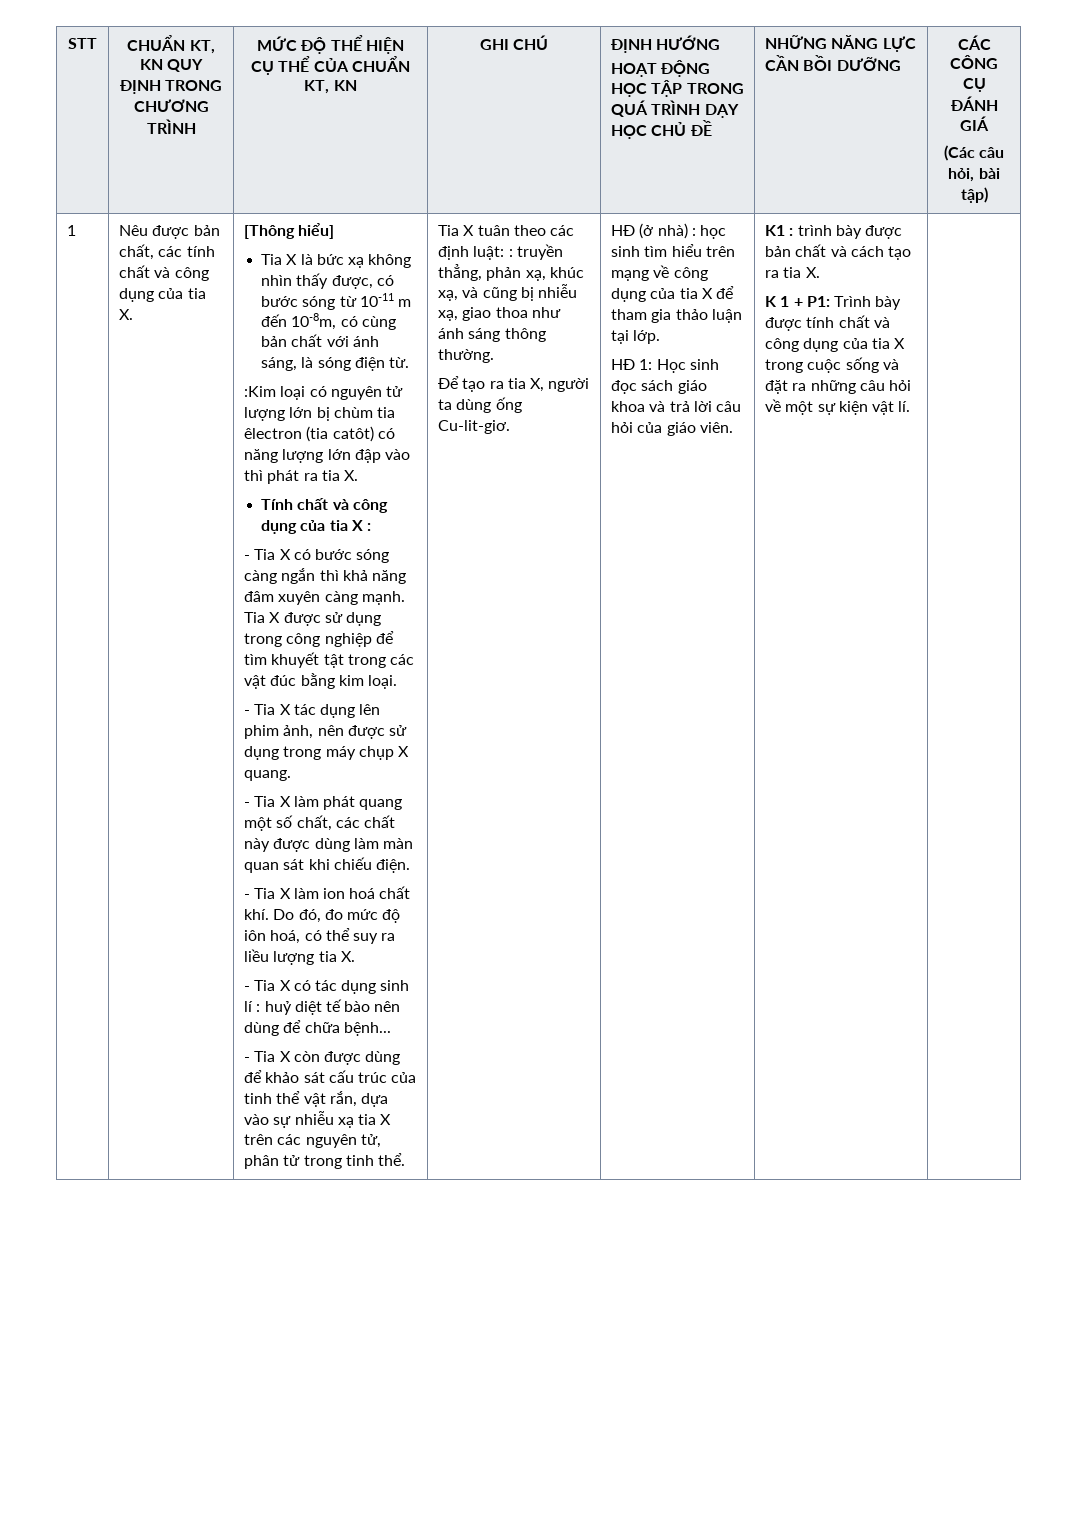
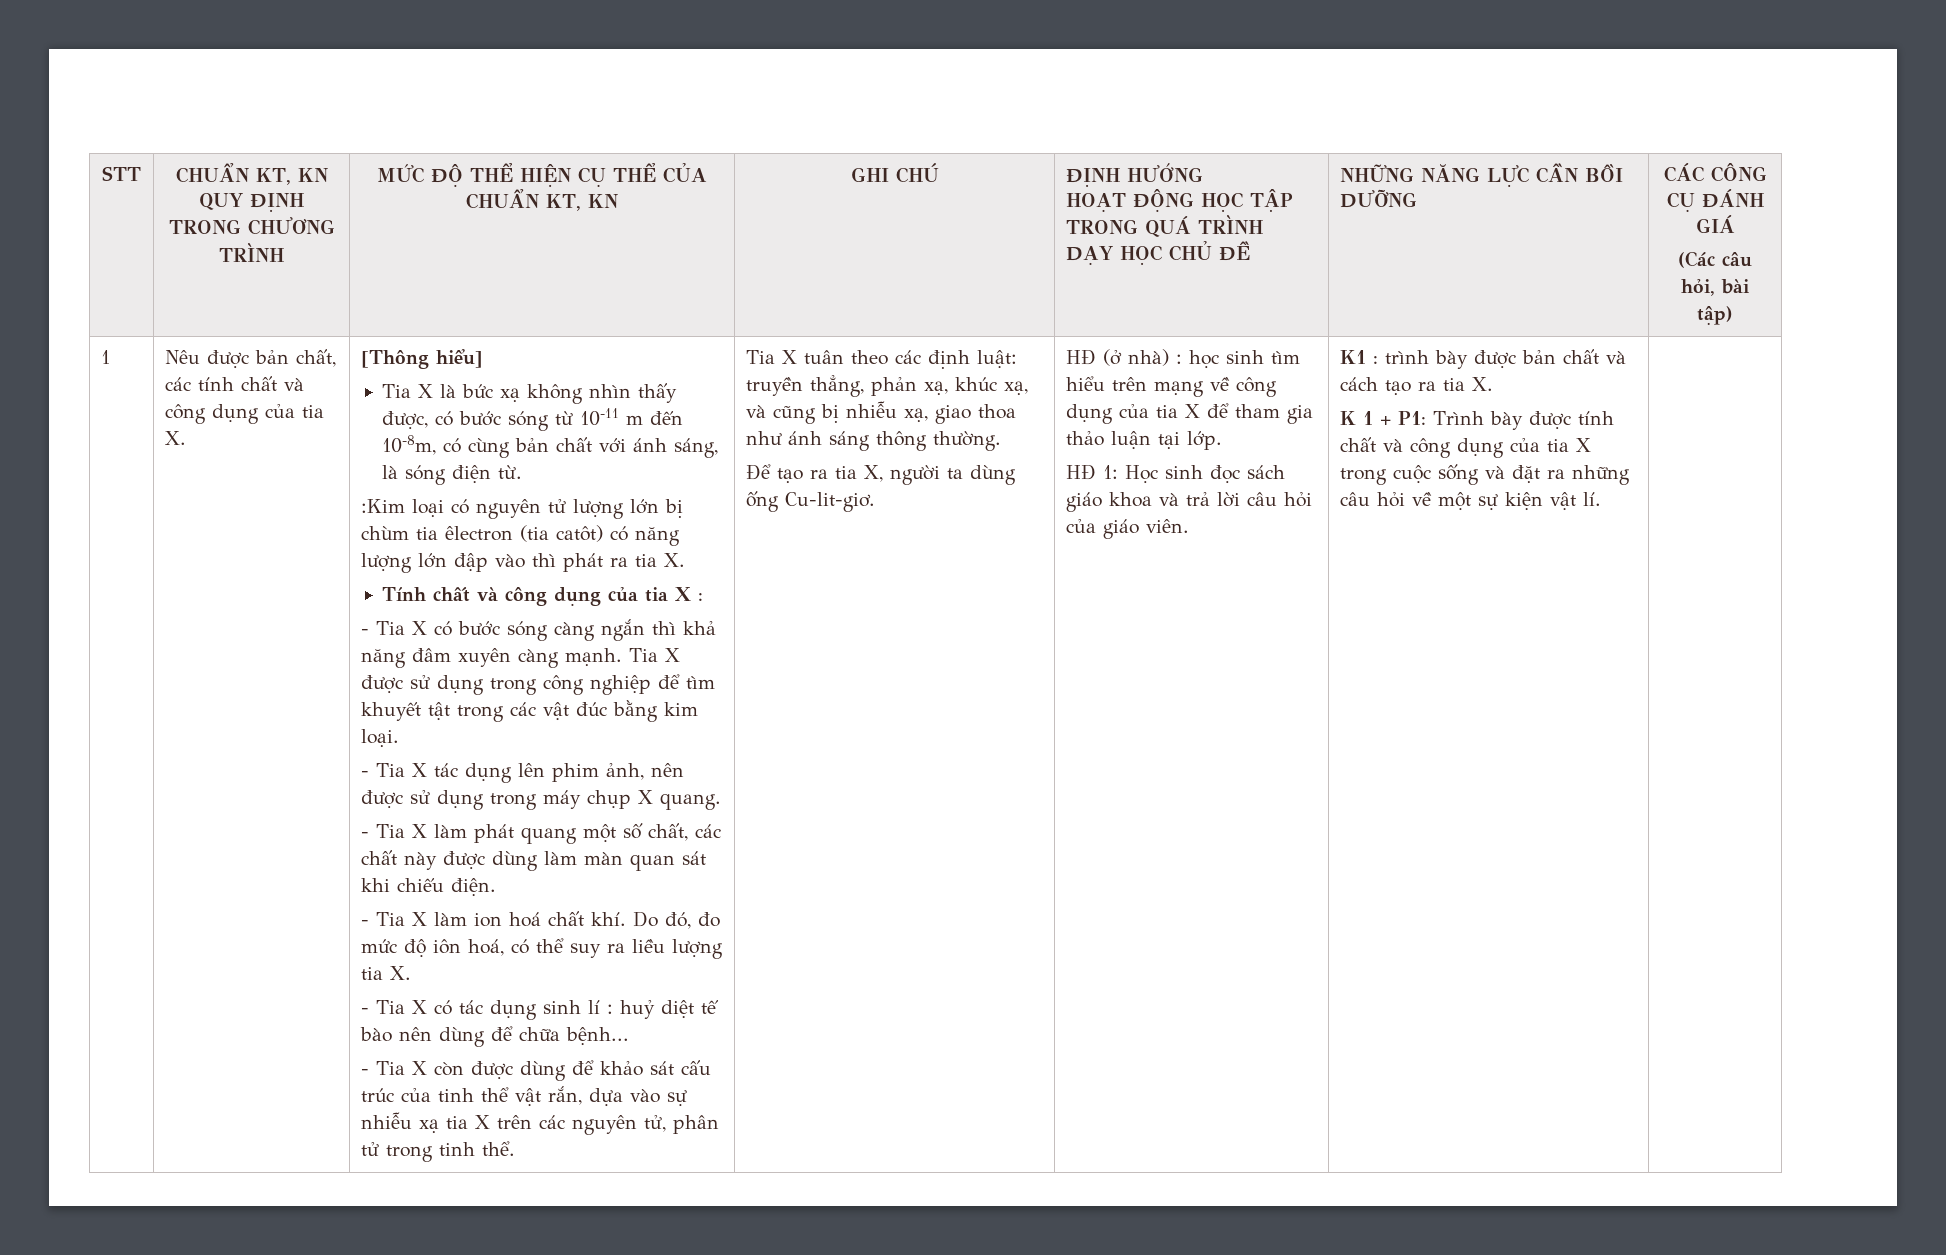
- Tia X tuân theo các định luật: : truyền thẳng, phản xạ, khúc xạ, và cũng bị nhiễu xạ, giao thoa như ánh sáng thông thường.
+ Tia X tuân theo các định luật: truyền thẳng, phản xạ, khúc xạ, và cũng bị nhiễu xạ, giao thoa như ánh sáng thông thường.

